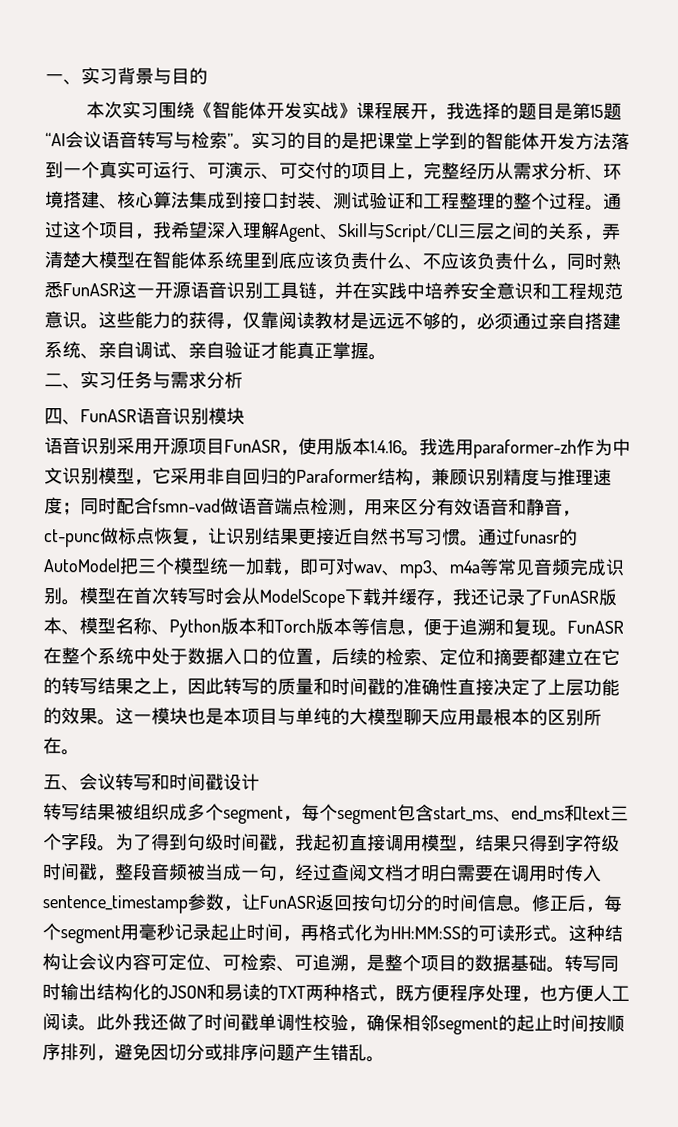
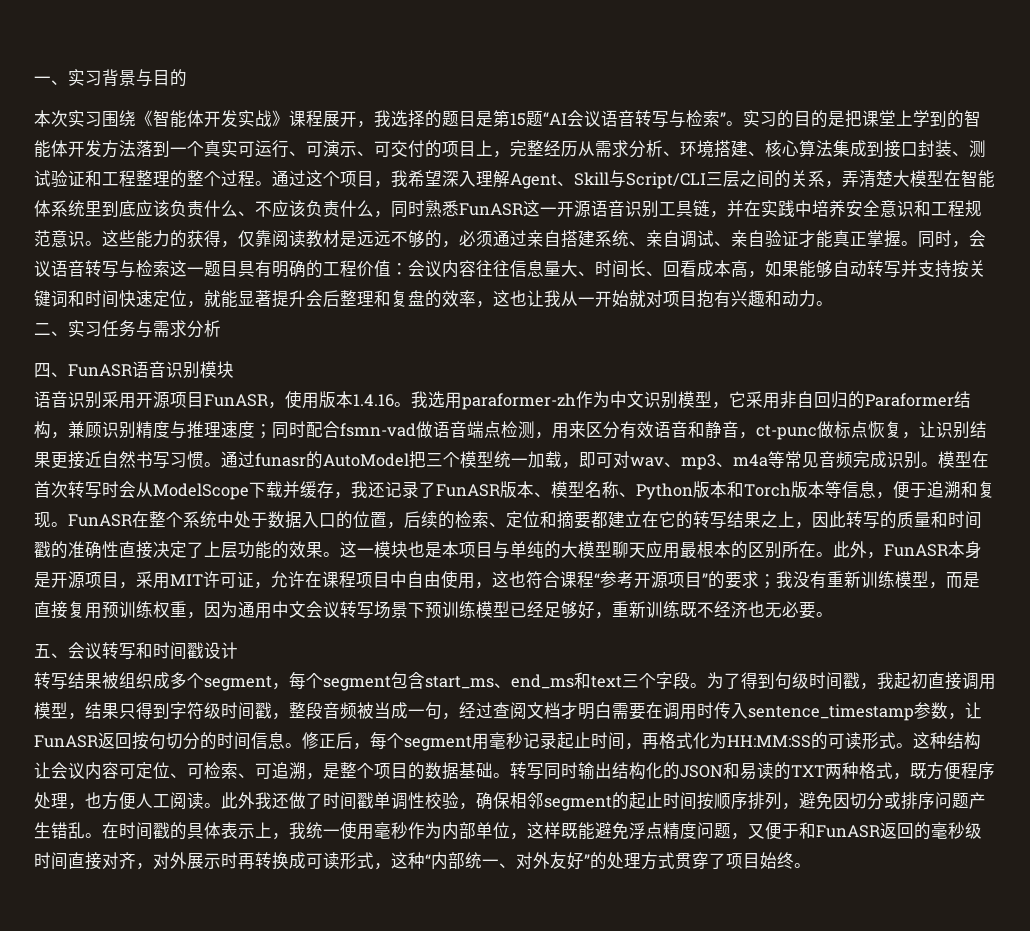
+ 同时，会议语音转写与检索这一题目具有明确的工程价值：会议内容往往信息量大、时间长、回看成本高，如果能够自动转写并支持按关键词和时间快速定位，就能显著提升会后整理和复盘的效率，这也让我从一开始就对项目抱有兴趣和动力。
+ 此外，FunASR本身是开源项目，采用MIT许可证，允许在课程项目中自由使用，这也符合课程“参考开源项目”的要求；我没有重新训练模型，而是直接复用预训练权重，因为通用中文会议转写场景下预训练模型已经足够好，重新训练既不经济也无必要。
+ 在时间戳的具体表示上，我统一使用毫秒作为内部单位，这样既能避免浮点精度问题，又便于和FunASR返回的毫秒级时间直接对齐，对外展示时再转换成可读形式，这种“内部统一、对外友好”的处理方式贯穿了项目始终。

